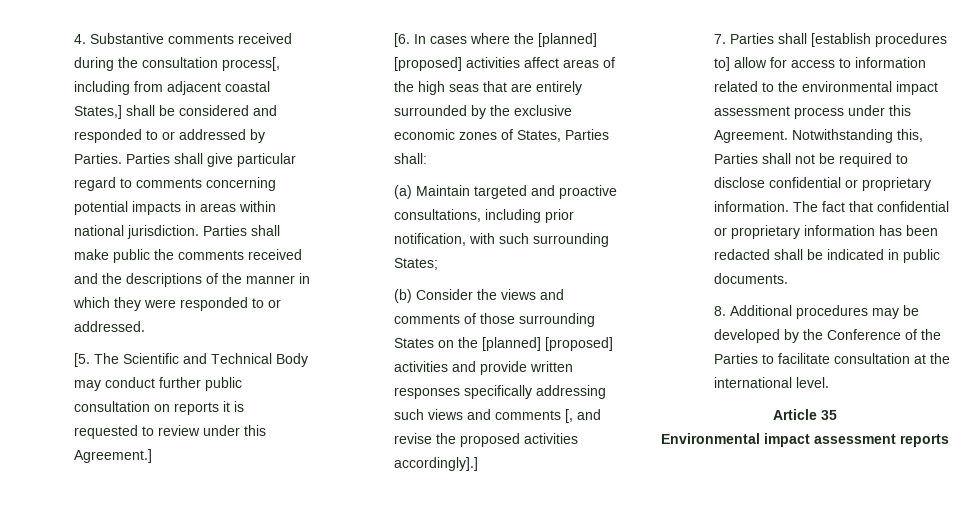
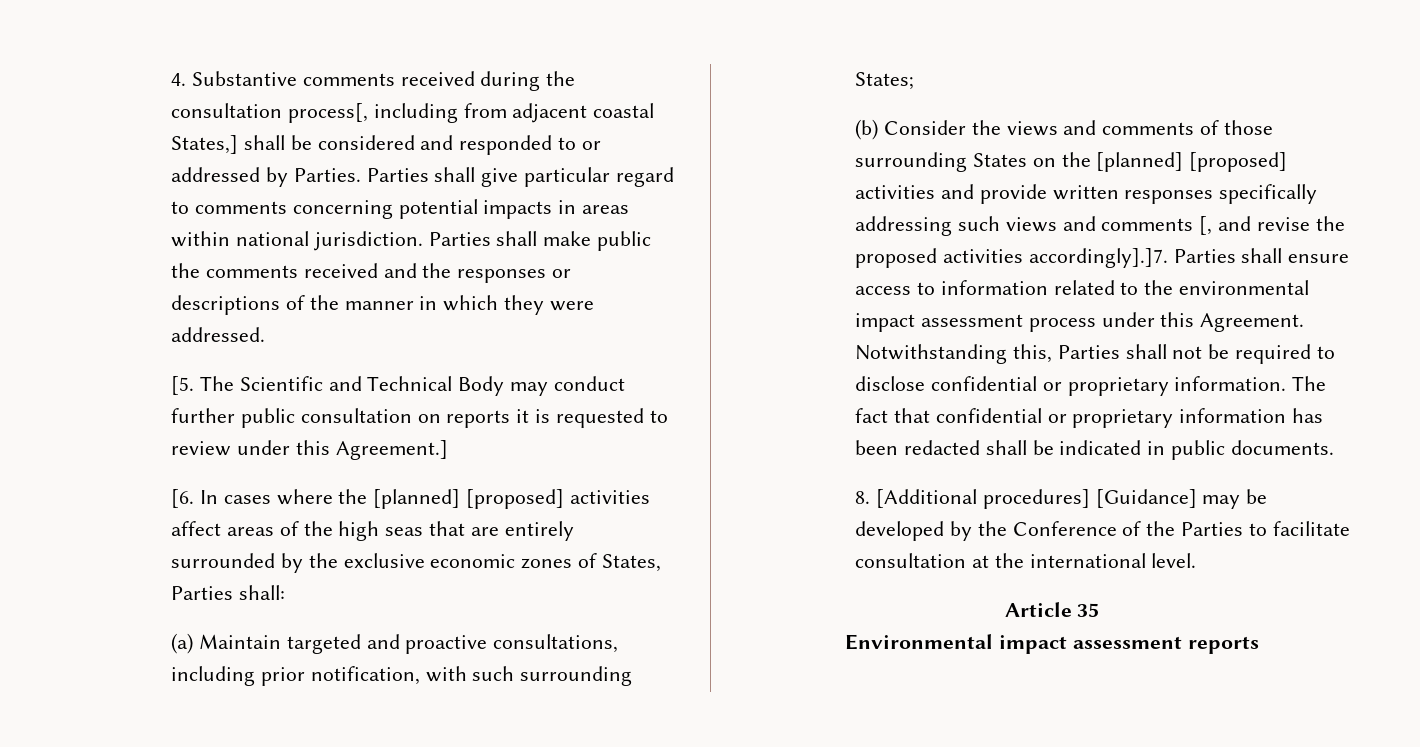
- Parties shall make public the comments received and the descriptions of the manner in which they were responded to or addressed.
+ Parties shall make public the comments received and the responses or descriptions of the manner in which they were addressed.
- (b) Consider the views and comments of those surrounding States on the [planned] [proposed] activities and provide written responses specifically addressing such views and comments [, and revise the proposed activities accordingly].]
- 7. Parties shall [establish procedures to] allow for access to information related to the environmental impact assessment process under this Agreement.
+ (b) Consider the views and comments of those surrounding States on the [planned] [proposed] activities and provide written responses specifically addressing such views and comments [, and revise the proposed activities accordingly].]7. Parties shall ensure access to information related to the environmental impact assessment process under this Agreement.
- 8. Additional procedures may be developed by the Conference of the Parties to facilitate consultation at the international level.
+ 8. [Additional procedures] [Guidance] may be developed by the Conference of the Parties to facilitate consultation at the international level.

